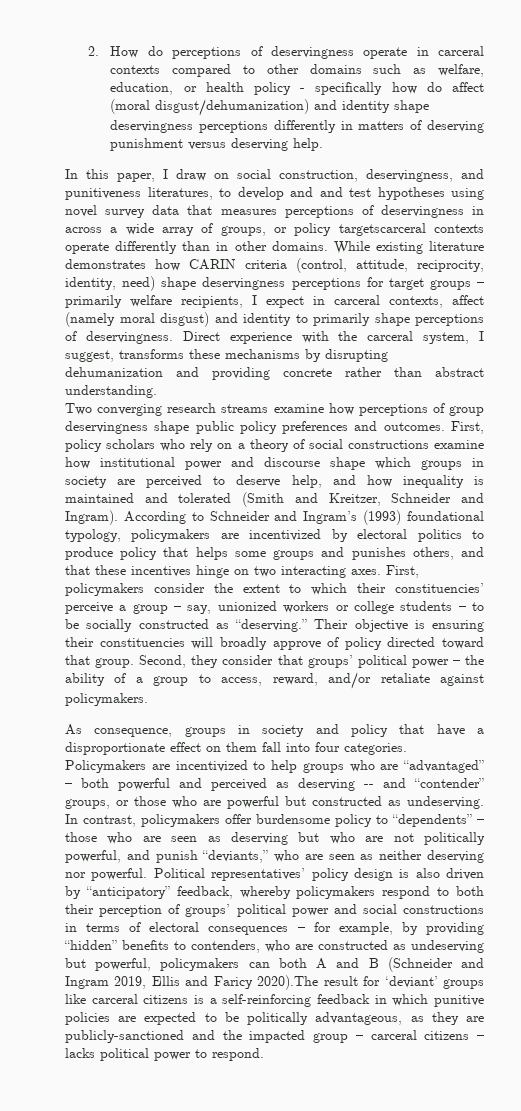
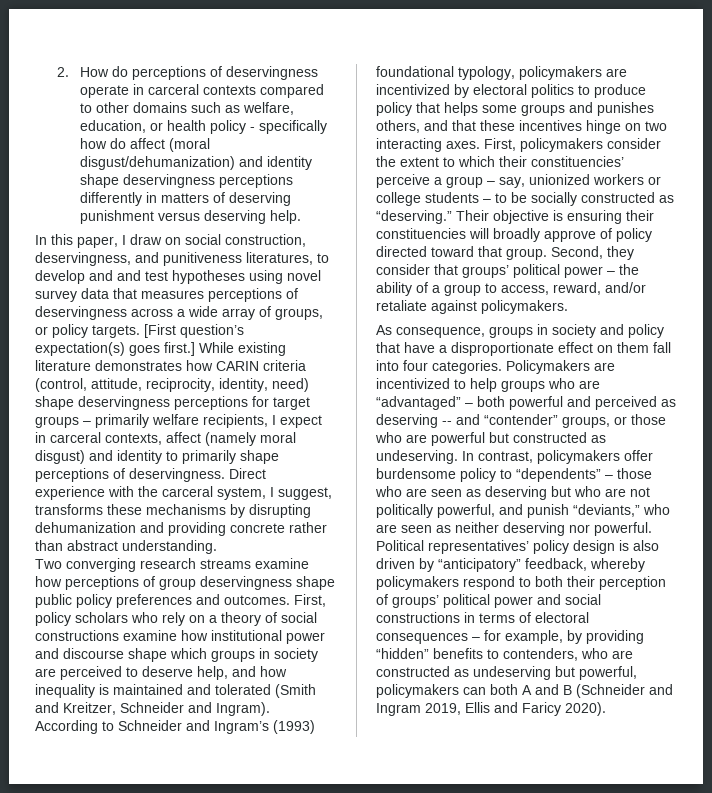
- In this paper, I draw on social construction, deservingness, and punitiveness literatures, to develop and and test hypotheses using novel survey data that measures perceptions of deservingness in across a wide array of groups, or policy targetscarceral contexts operate differently than in other domains.
+ In this paper, I draw on social construction, deservingness, and punitiveness literatures, to develop and and test hypotheses using novel survey data that measures perceptions of deservingness across a wide array of groups, or policy targets. [First question’s expectation(s) goes first.]
- Political representatives’ policy design is also driven by “anticipatory” feedback, whereby policymakers respond to both their perception of groups’ political power and social constructions in terms of electoral consequences – for example, by providing “hidden” benefits to contenders, who are constructed as undeserving but powerful, policymakers can both A and B (Schneider and Ingram 2019, Ellis and Faricy 2020).The result for ‘deviant’ groups like carceral citizens is a self-reinforcing feedback in which punitive policies are expected to be politically advantageous, as they are publicly-sanctioned and the impacted group – carceral citizens – lacks political power to respond.
+ Political representatives’ policy design is also driven by “anticipatory” feedback, whereby policymakers respond to both their perception of groups’ political power and social constructions in terms of electoral consequences – for example, by providing “hidden” benefits to contenders, who are constructed as undeserving but powerful, policymakers can both A and B (Schneider and Ingram 2019, Ellis and Faricy 2020).

